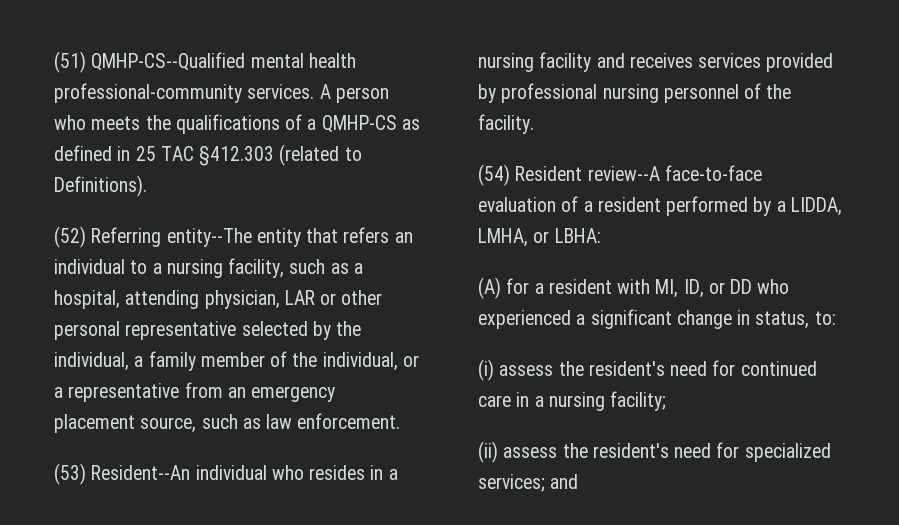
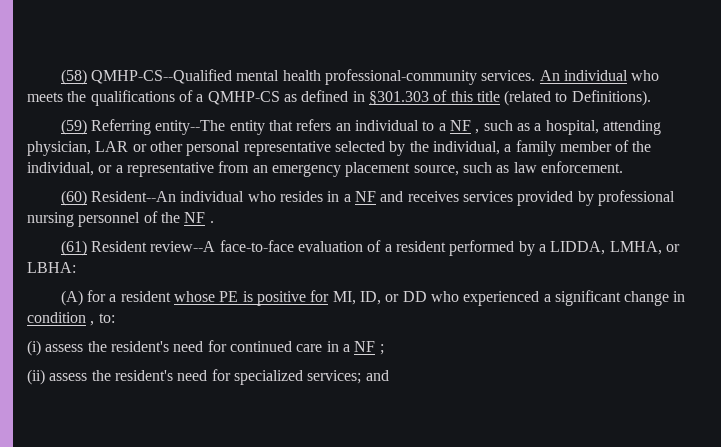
- (51) QMHP-CS--Qualified mental health professional-community services.
+ (58) QMHP-CS--Qualified mental health professional-community services.
- A person who meets the qualifications of a QMHP-CS as defined in 25 TAC §412.303 (related to Definitions).
+ An individual who meets the qualifications of a QMHP-CS as defined in §301.303 of this title (related to Definitions).
- (52) Referring entity--The entity that refers an individual to a nursing facility, such as a hospital, attending physician, LAR or other personal representative selected by the individual, a family member of the individual, or a representative from an emergency placement source, such as law enforcement.
+ (59) Referring entity--The entity that refers an individual to a NF , such as a hospital, attending physician, LAR or other personal representative selected by the individual, a family member of the individual, or a representative from an emergency placement source, such as law enforcement.
- (53) Resident--An individual who resides in a nursing facility and receives services provided by professional nursing personnel of the facility.
- (54) Resident review--A face-to-face evaluation of a resident performed by a LIDDA, LMHA, or LBHA:
+ (60) Resident--An individual who resides in a NF and receives services provided by professional nursing personnel of the NF .
+ (61) Resident review--A face-to-face evaluation of a resident performed by a LIDDA, LMHA, or LBHA:
- (A) for a resident with MI, ID, or DD who experienced a significant change in status, to:
+ (A) for a resident whose PE is positive for MI, ID, or DD who experienced a significant change in condition , to:
- (i) assess the resident's need for continued care in a nursing facility;
+ (i) assess the resident's need for continued care in a NF ;

